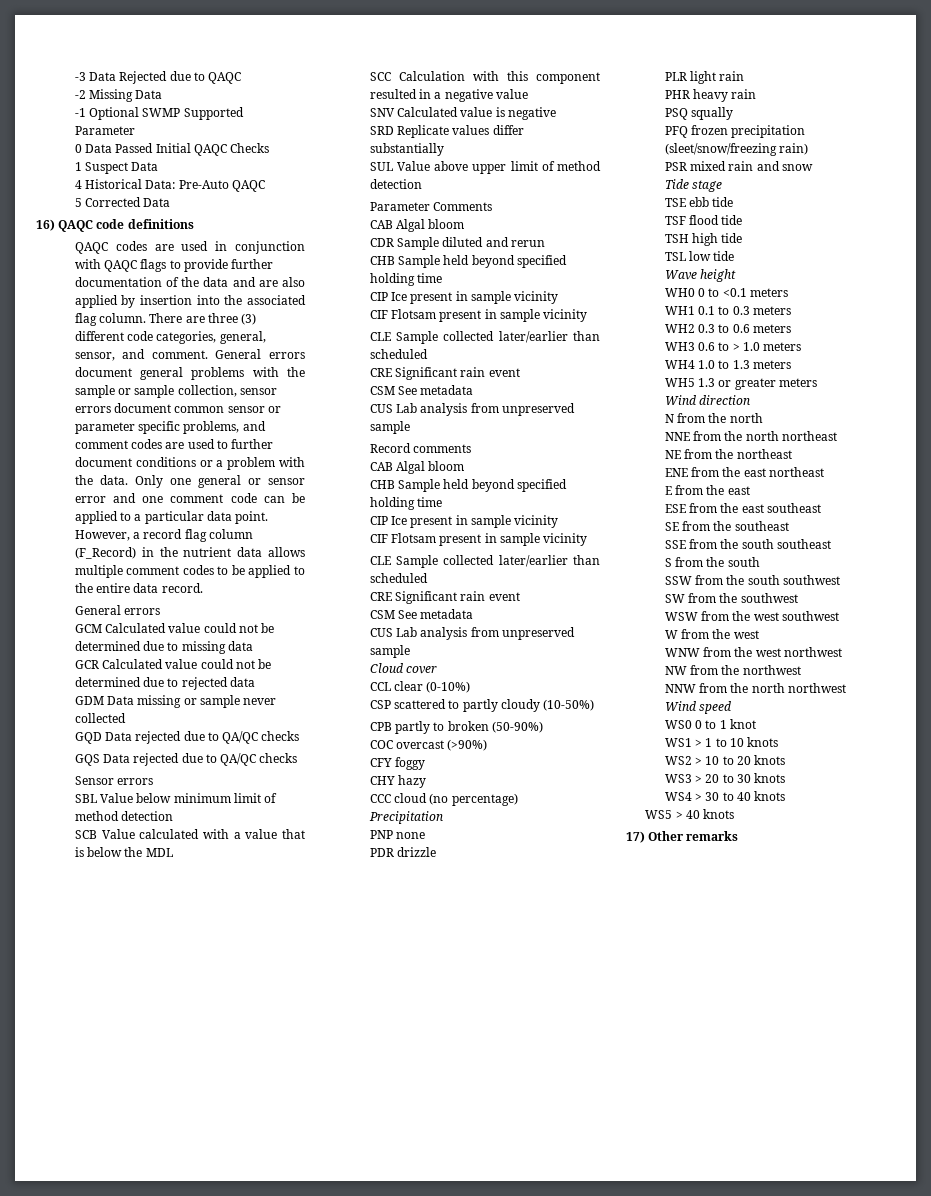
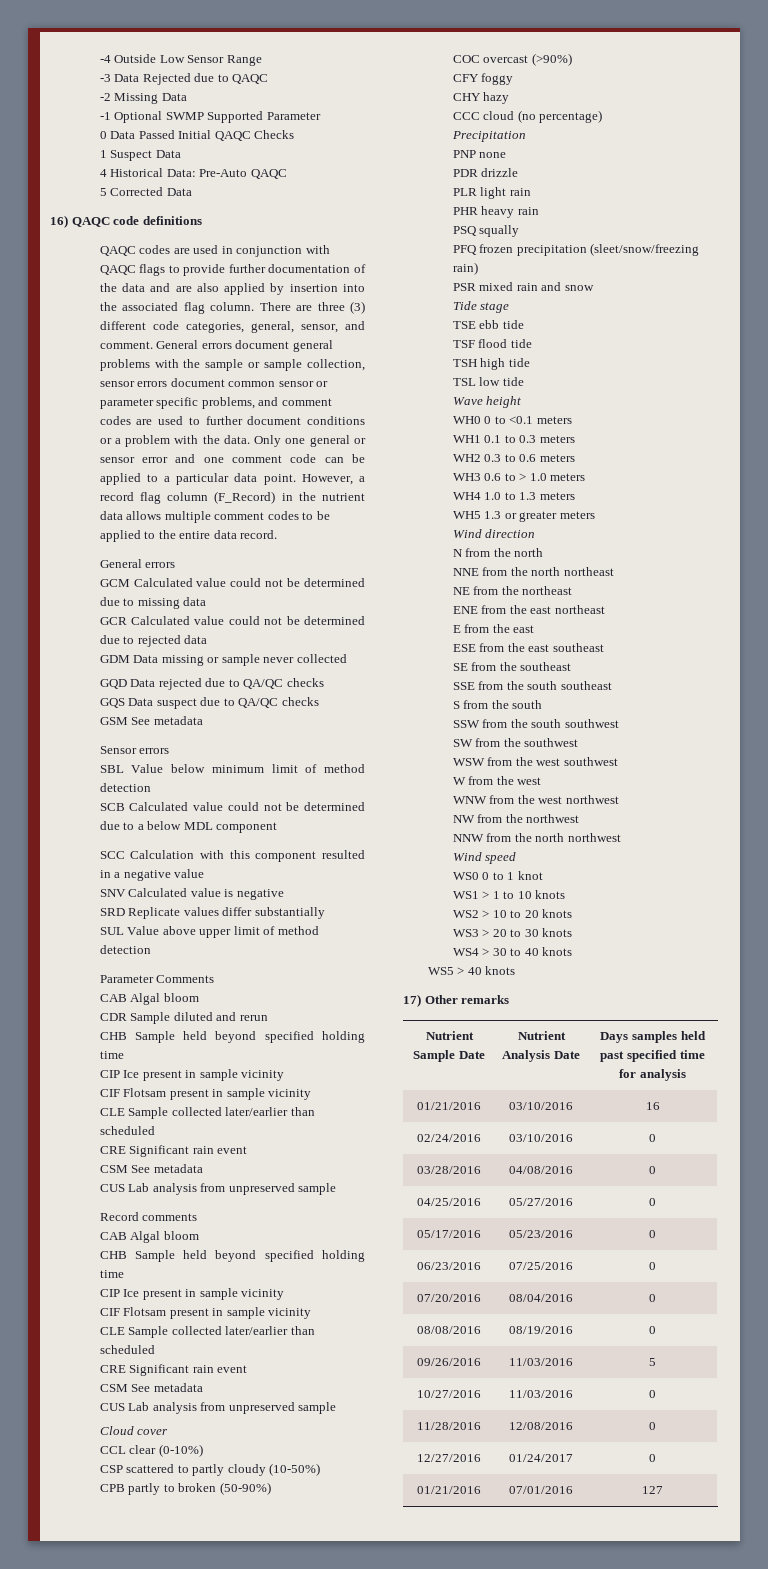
+ -4 Outside Low Sensor Range
- GQS Data rejected due to QA/QC checks
+ GQS Data suspect due to QA/QC checks
+ GSM See metadata
- SCB Value calculated with a value that is below the MDL
+ SCB Calculated value could not be determined due to a below MDL component
+ Nutrient Sample Date | Nutrient Analysis Date | Days samples held past specified time for analysis
+ 01/21/2016 | 03/10/2016 | 16
+ 02/24/2016 | 03/10/2016 | 0
+ 03/28/2016 | 04/08/2016 | 0
+ 04/25/2016 | 05/27/2016 | 0
+ 05/17/2016 | 05/23/2016 | 0
+ 06/23/2016 | 07/25/2016 | 0
+ 07/20/2016 | 08/04/2016 | 0
+ 08/08/2016 | 08/19/2016 | 0
+ 09/26/2016 | 11/03/2016 | 5
+ 10/27/2016 | 11/03/2016 | 0
+ 11/28/2016 | 12/08/2016 | 0
+ 12/27/2016 | 01/24/2017 | 0
+ 01/21/2016 | 07/01/2016 | 127

